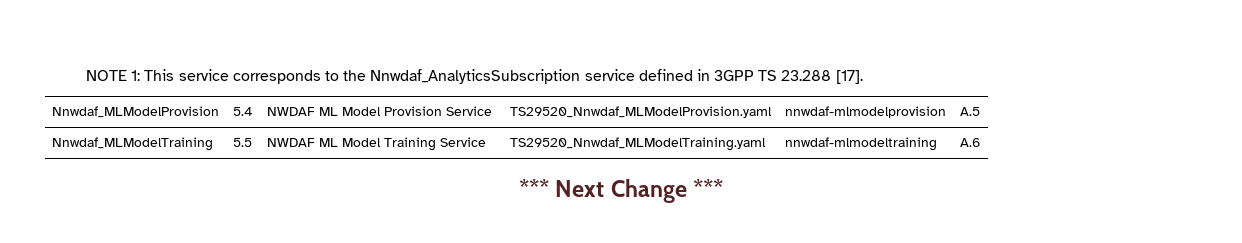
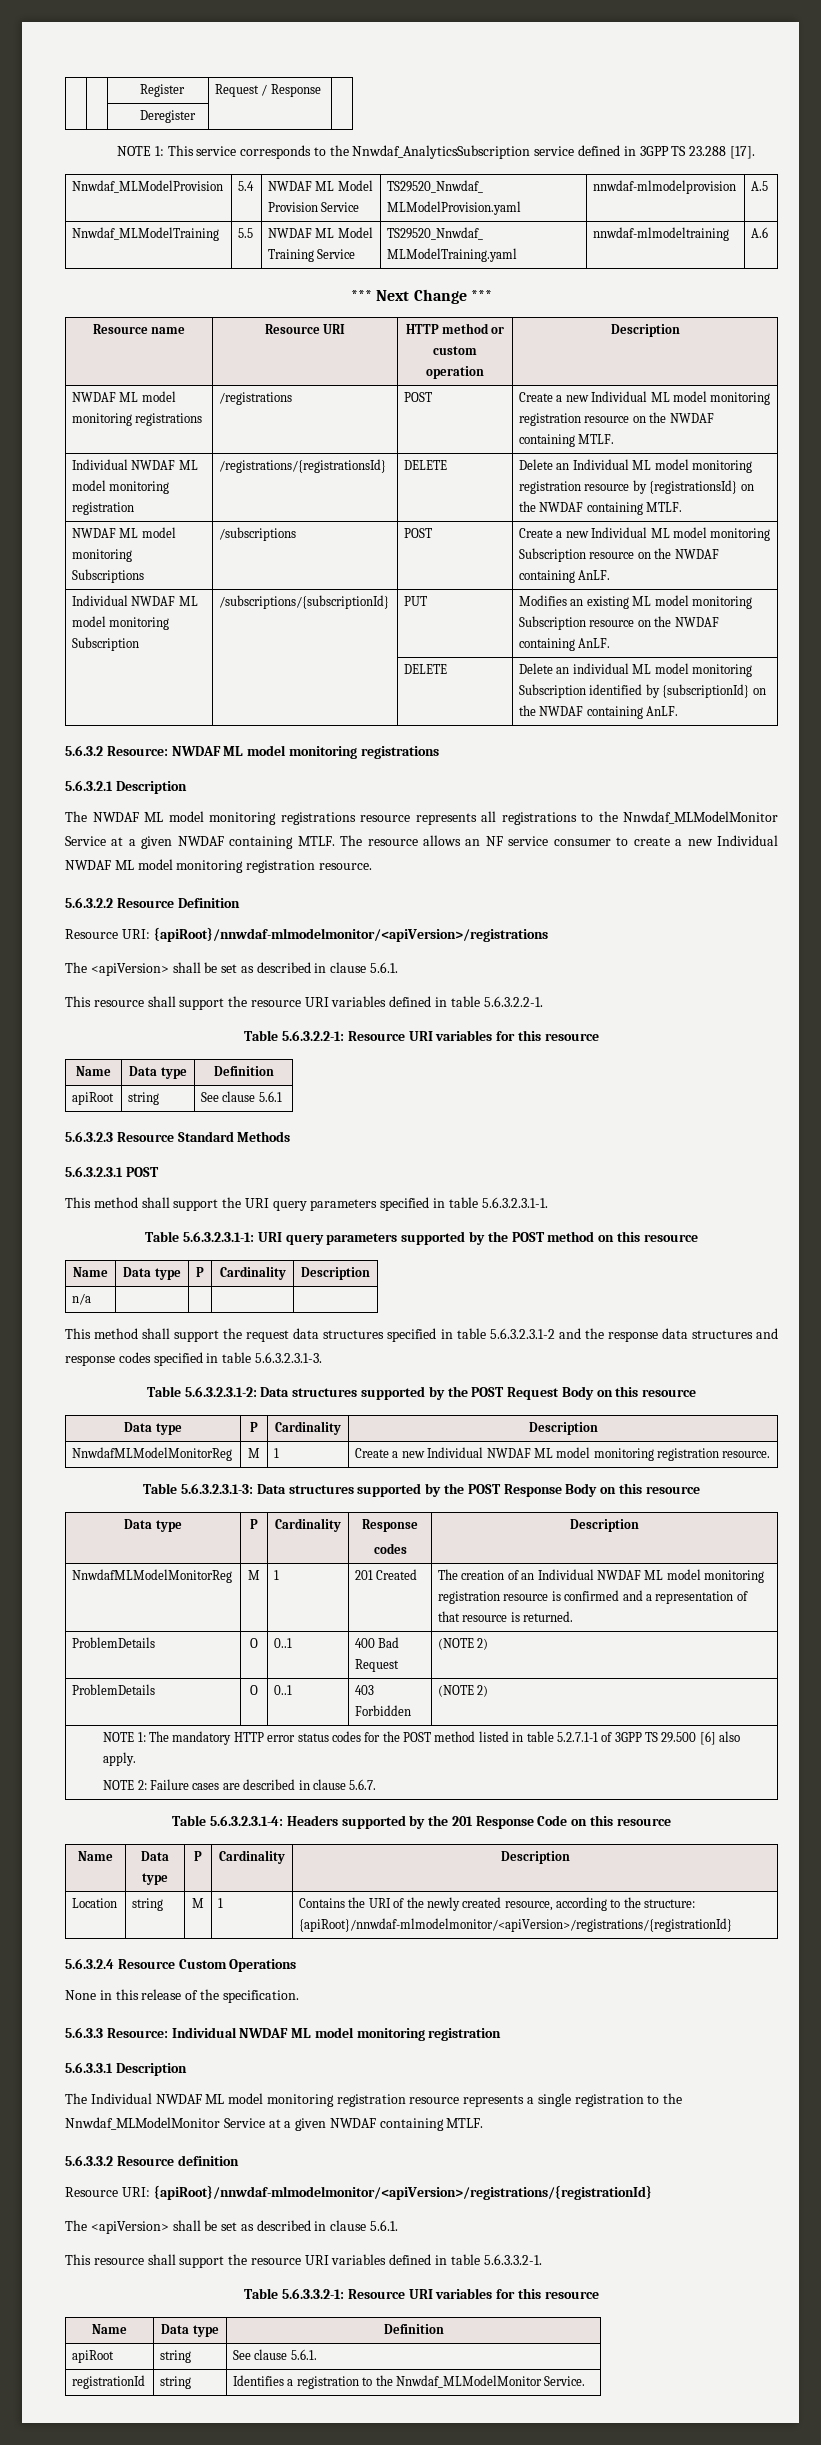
+ | | Register | Request / Response |
+ | | Deregister | |
+ Resource name | Resource URI | HTTP method or custom operation | Description
+ NWDAF ML model monitoring registrations | /registrations | POST | Create a new Individual ML model monitoring registration resource on the NWDAF containing MTLF.
+ Individual NWDAF ML model monitoring registration | /registrations/{registrationsId} | DELETE | Delete an Individual ML model monitoring registration resource by {registrationsId} on the NWDAF containing MTLF.
+ NWDAF ML model monitoring Subscriptions | /subscriptions | POST | Create a new Individual ML model monitoring Subscription resource on the NWDAF containing AnLF.
+ Individual NWDAF ML model monitoring Subscription | /subscriptions/{subscriptionId} | PUT | Modifies an existing ML model monitoring Subscription resource on the NWDAF containing AnLF.
+ | | DELETE | Delete an individual ML model monitoring Subscription identified by {subscriptionId} on the NWDAF containing AnLF.
+ 5.6.3.2 Resource: NWDAF ML model monitoring registrations
+ 5.6.3.2.1 Description
+ The NWDAF ML model monitoring registrations resource represents all registrations to the Nnwdaf_MLModelMonitor Service at a given NWDAF containing MTLF. The resource allows an NF service consumer to create a new Individual NWDAF ML model monitoring registration resource.
+ 5.6.3.2.2 Resource Definition
+ Resource URI: {apiRoot}/nnwdaf-mlmodelmonitor/<apiVersion>/registrations
+ The <apiVersion> shall be set as described in clause 5.6.1.
+ This resource shall support the resource URI variables defined in table 5.6.3.2.2-1.
+ Table 5.6.3.2.2-1: Resource URI variables for this resource
+ Name | Data type | Definition
+ apiRoot | string | See clause 5.6.1
+ 5.6.3.2.3 Resource Standard Methods
+ 5.6.3.2.3.1 POST
+ This method shall support the URI query parameters specified in table 5.6.3.2.3.1-1.
+ Table 5.6.3.2.3.1-1: URI query parameters supported by the POST method on this resource
+ Name | Data type | P | Cardinality | Description
+ n/a | | | |
+ This method shall support the request data structures specified in table 5.6.3.2.3.1-2 and the response data structures and response codes specified in table 5.6.3.2.3.1-3.
+ Table 5.6.3.2.3.1-2: Data structures supported by the POST Request Body on this resource
+ Data type | P | Cardinality | Description
+ NnwdafMLModelMonitorReg | M | 1 | Create a new Individual NWDAF ML model monitoring registration resource.
+ Table 5.6.3.2.3.1-3: Data structures supported by the POST Response Body on this resource
+ Data type | P | Cardinality | Response
+ codes | Description
+ NnwdafMLModelMonitorReg | M | 1 | 201 Created | The creation of an Individual NWDAF ML model monitoring registration resource is confirmed and a representation of that resource is returned.
+ ProblemDetails | O | 0..1 | 400 Bad Request | (NOTE 2)
+ ProblemDetails | O | 0..1 | 403 Forbidden | (NOTE 2)
+ NOTE 1: The mandatory HTTP error status codes for the POST method listed in table 5.2.7.1-1 of 3GPP TS 29.500 [6] also apply.
+ NOTE 2: Failure cases are described in clause 5.6.7.
+ Table 5.6.3.2.3.1-4: Headers supported by the 201 Response Code on this resource
+ Name | Data type | P | Cardinality | Description
+ Location | string | M | 1 | Contains the URI of the newly created resource, according to the structure: {apiRoot}/nnwdaf-mlmodelmonitor/<apiVersion>/registrations/{registrationId}
+ 5.6.3.2.4 Resource Custom Operations
+ None in this release of the specification.
+ 5.6.3.3 Resource: Individual NWDAF ML model monitoring registration
+ 5.6.3.3.1 Description
+ The Individual NWDAF ML model monitoring registration resource represents a single registration to the Nnwdaf_MLModelMonitor Service at a given NWDAF containing MTLF.
+ 5.6.3.3.2 Resource definition
+ Resource URI: {apiRoot}/nnwdaf-mlmodelmonitor/<apiVersion>/registrations/{registrationId}
+ The <apiVersion> shall be set as described in clause 5.6.1.
+ This resource shall support the resource URI variables defined in table 5.6.3.3.2-1.
+ Table 5.6.3.3.2-1: Resource URI variables for this resource
+ Name | Data type | Definition
+ apiRoot | string | See clause 5.6.1.
+ registrationId | string | Identifies a registration to the Nnwdaf_MLModelMonitor Service.

